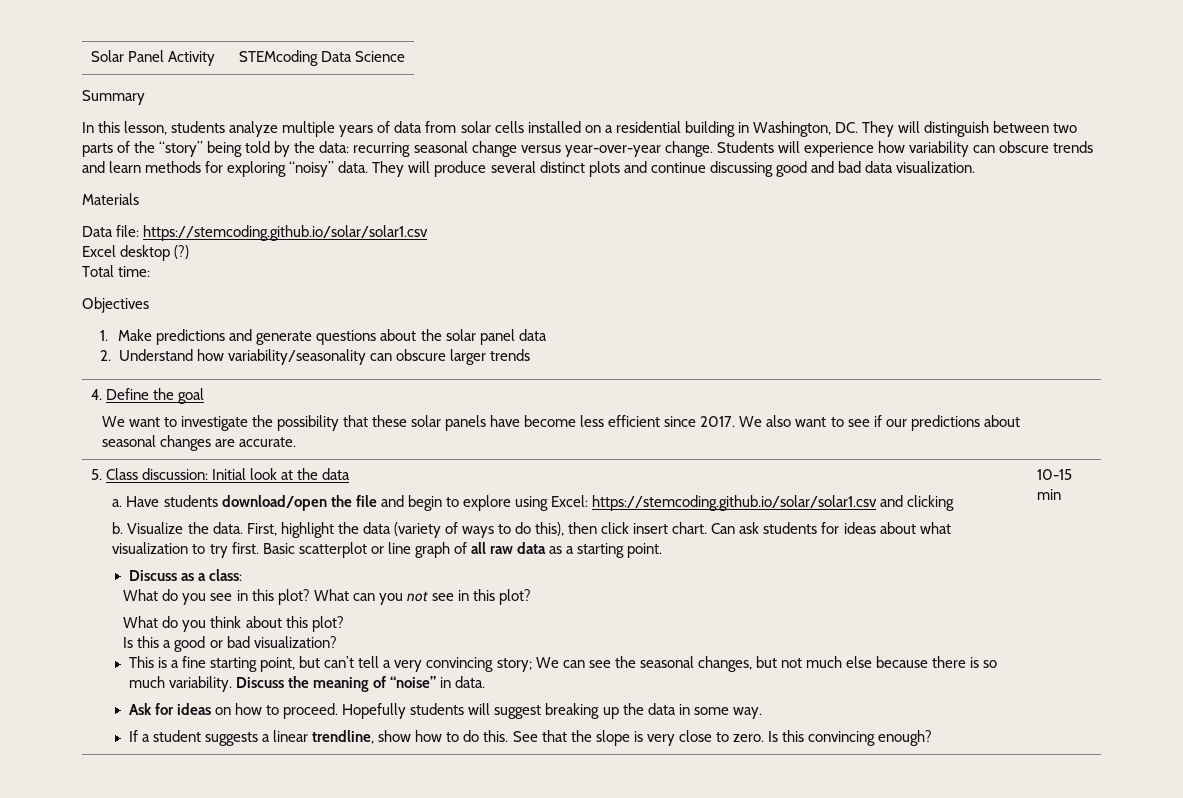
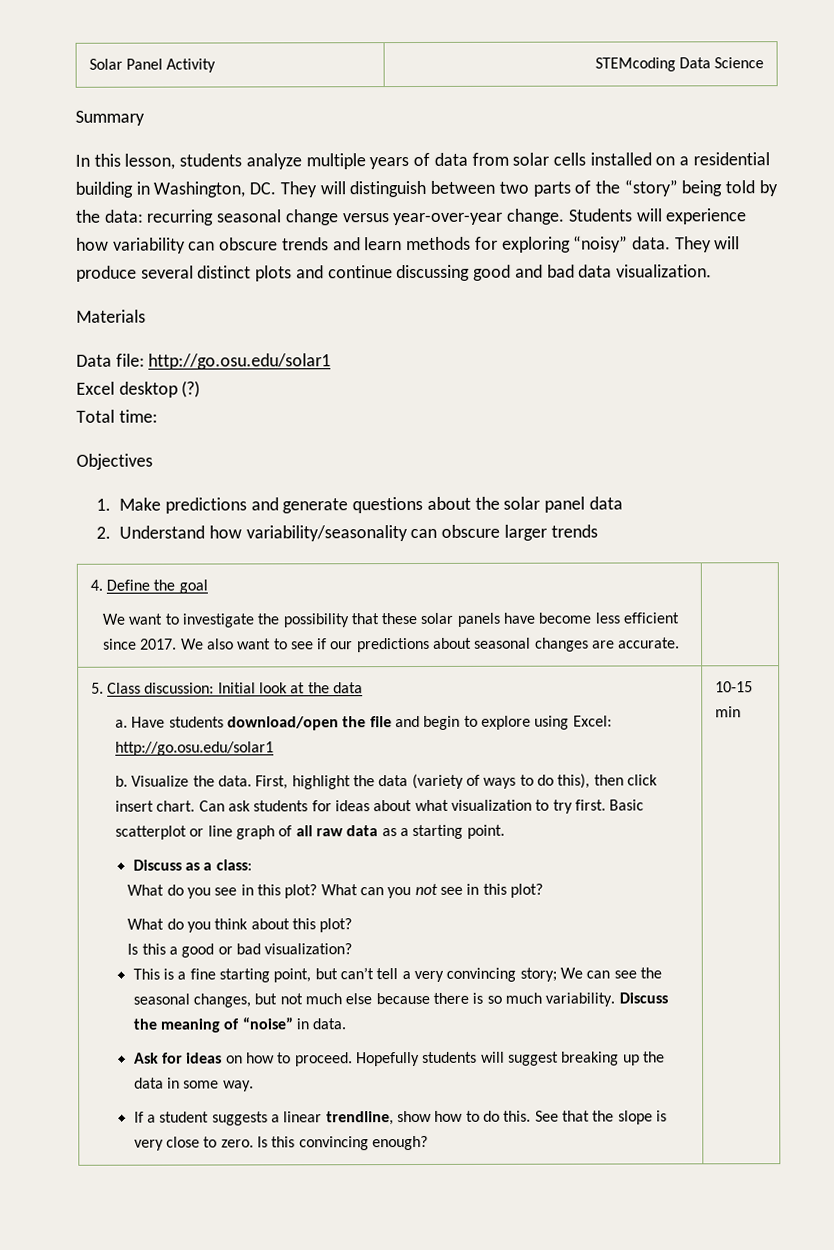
- Data file: https://stemcoding.github.io/solar/solar1.csv
+ Data file: http://go.osu.edu/solar1
- Have students download/open the file and begin to explore using Excel: https://stemcoding.github.io/solar/solar1.csv and clicking
+ Have students download/open the file and begin to explore using Excel: http://go.osu.edu/solar1

